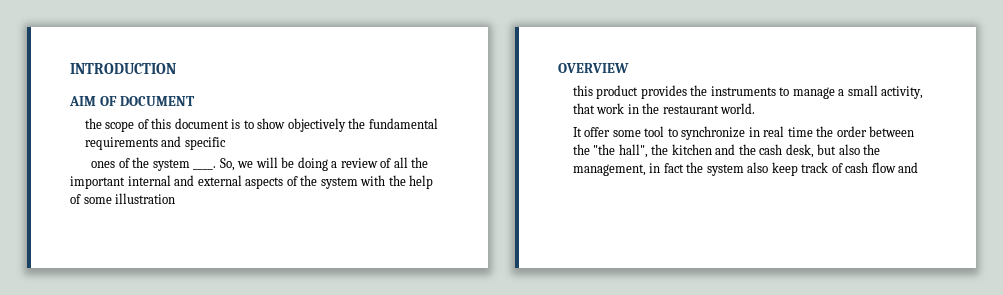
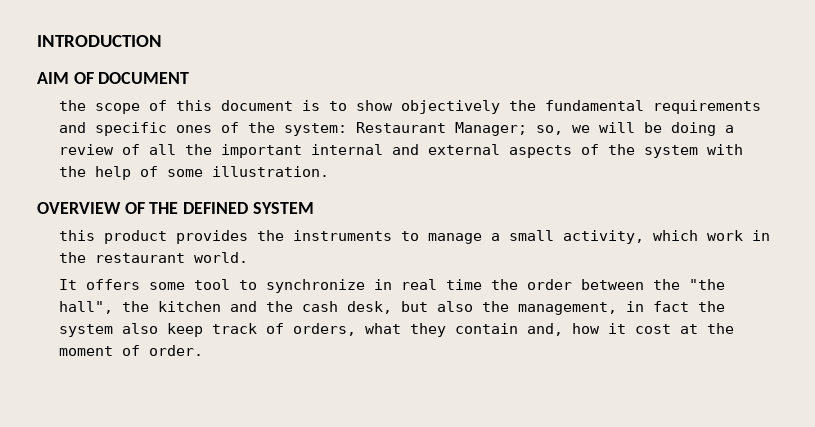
- the scope of this document is to show objectively the fundamental requirements and specific
- ones of the system ____. So, we will be doing a review of all the important internal and external aspects of the system with the help of some illustration
+ the scope of this document is to show objectively the fundamental requirements and specific ones of the system: Restaurant Manager; so, we will be doing a review of all the important internal and external aspects of the system with the help of some illustration.
- OVERVIEW
+ OVERVIEW OF THE DEFINED SYSTEM
- this product provides the instruments to manage a small activity, that work in the restaurant world.
+ this product provides the instruments to manage a small activity, which work in the restaurant world.
- It offer some tool to synchronize in real time the order between the "the hall", the kitchen and the cash desk, but also the management, in fact the system also keep track of cash flow and
+ It offers some tool to synchronize in real time the order between the "the hall", the kitchen and the cash desk, but also the management, in fact the system also keep track of orders, what they contain and, how it cost at the moment of order.

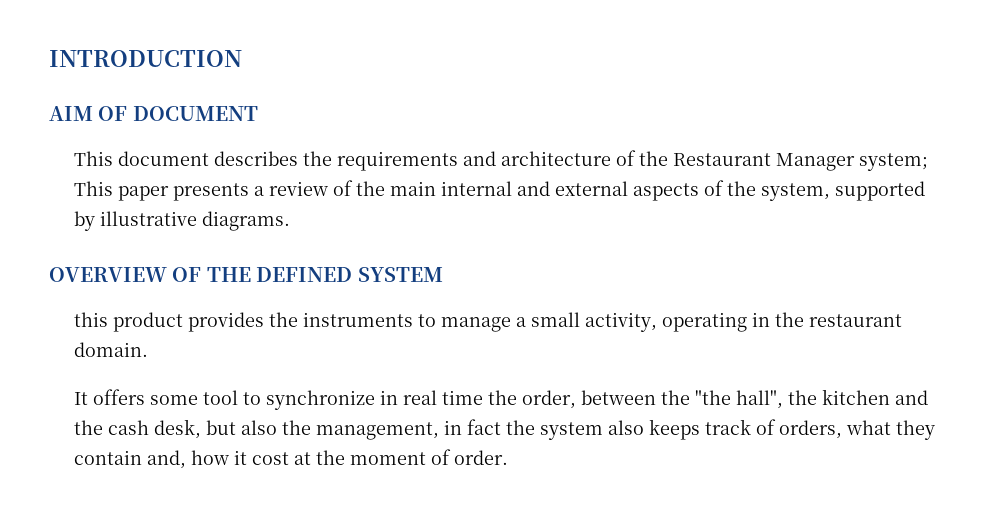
- the scope of this document is to show objectively the fundamental requirements and specific ones of the system: Restaurant Manager; so, we will be doing a review of all the important internal and external aspects of the system with the help of some illustration.
+ This document describes the requirements and architecture of the Restaurant Manager system; This paper presents a review of the main internal and external aspects of the system, supported by illustrative diagrams.
- this product provides the instruments to manage a small activity, which work in the restaurant world.
+ this product provides the instruments to manage a small activity, operating in the restaurant domain.
- It offers some tool to synchronize in real time the order between the "the hall", the kitchen and the cash desk, but also the management, in fact the system also keep track of orders, what they contain and, how it cost at the moment of order.
+ It offers some tool to synchronize in real time the order, between the "the hall", the kitchen and the cash desk, but also the management, in fact the system also keeps track of orders, what they contain and, how it cost at the moment of order.

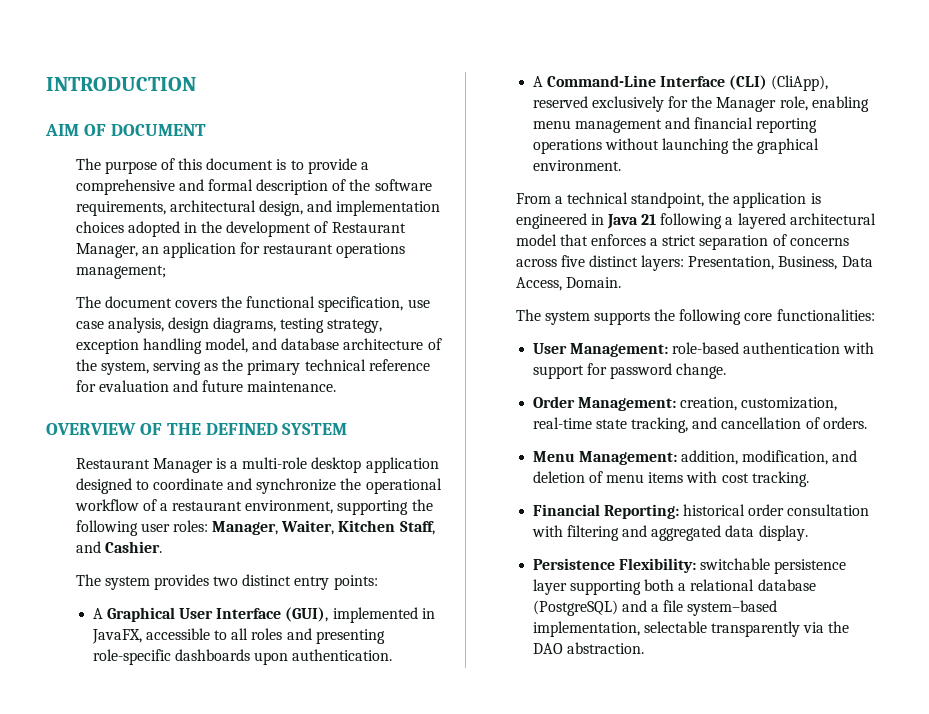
- This document describes the requirements and architecture of the Restaurant Manager system; This paper presents a review of the main internal and external aspects of the system, supported by illustrative diagrams.
+ The purpose of this document is to provide a comprehensive and formal description of the software requirements, architectural design, and implementation choices adopted in the development of Restaurant Manager, an application for restaurant operations management;
+ The document covers the functional specification, use case analysis, design diagrams, testing strategy, exception handling model, and database architecture of the system, serving as the primary technical reference for evaluation and future maintenance.
- this product provides the instruments to manage a small activity, operating in the restaurant domain.
- It offers some tool to synchronize in real time the order, between the "the hall", the kitchen and the cash desk, but also the management, in fact the system also keeps track of orders, what they contain and, how it cost at the moment of order.
+ Restaurant Manager is a multi-role desktop application designed to coordinate and synchronize the operational workflow of a restaurant environment, supporting the following user roles: Manager, Waiter, Kitchen Staff, and Cashier.
+ The system provides two distinct entry points:
+ A Graphical User Interface (GUI), implemented in JavaFX, accessible to all roles and presenting role-specific dashboards upon authentication.
+ A Command-Line Interface (CLI) (CliApp), reserved exclusively for the Manager role, enabling menu management and financial reporting operations without launching the graphical environment.
+ From a technical standpoint, the application is engineered in Java 21 following a layered architectural model that enforces a strict separation of concerns across five distinct layers: Presentation, Business, Data Access, Domain.
+ The system supports the following core functionalities:
+ User Management: role-based authentication with support for password change.
+ Order Management: creation, customization, real-time state tracking, and cancellation of orders.
+ Menu Management: addition, modification, and deletion of menu items with cost tracking.
+ Financial Reporting: historical order consultation with filtering and aggregated data display.
+ Persistence Flexibility: switchable persistence layer supporting both a relational database (PostgreSQL) and a file system–based implementation, selectable transparently via the DAO abstraction.

